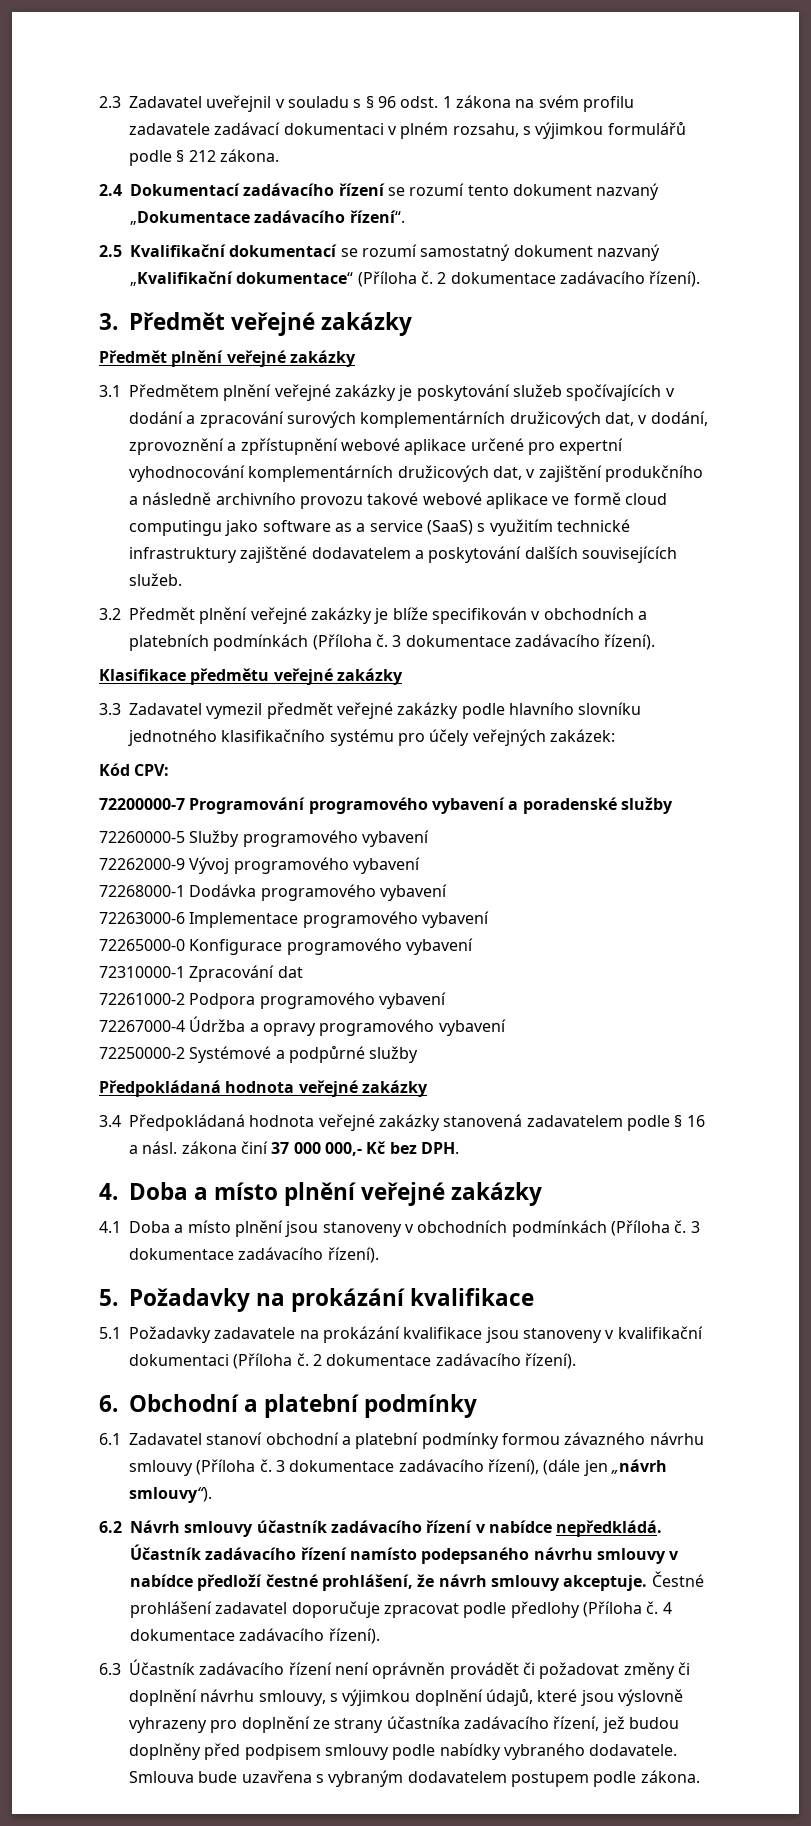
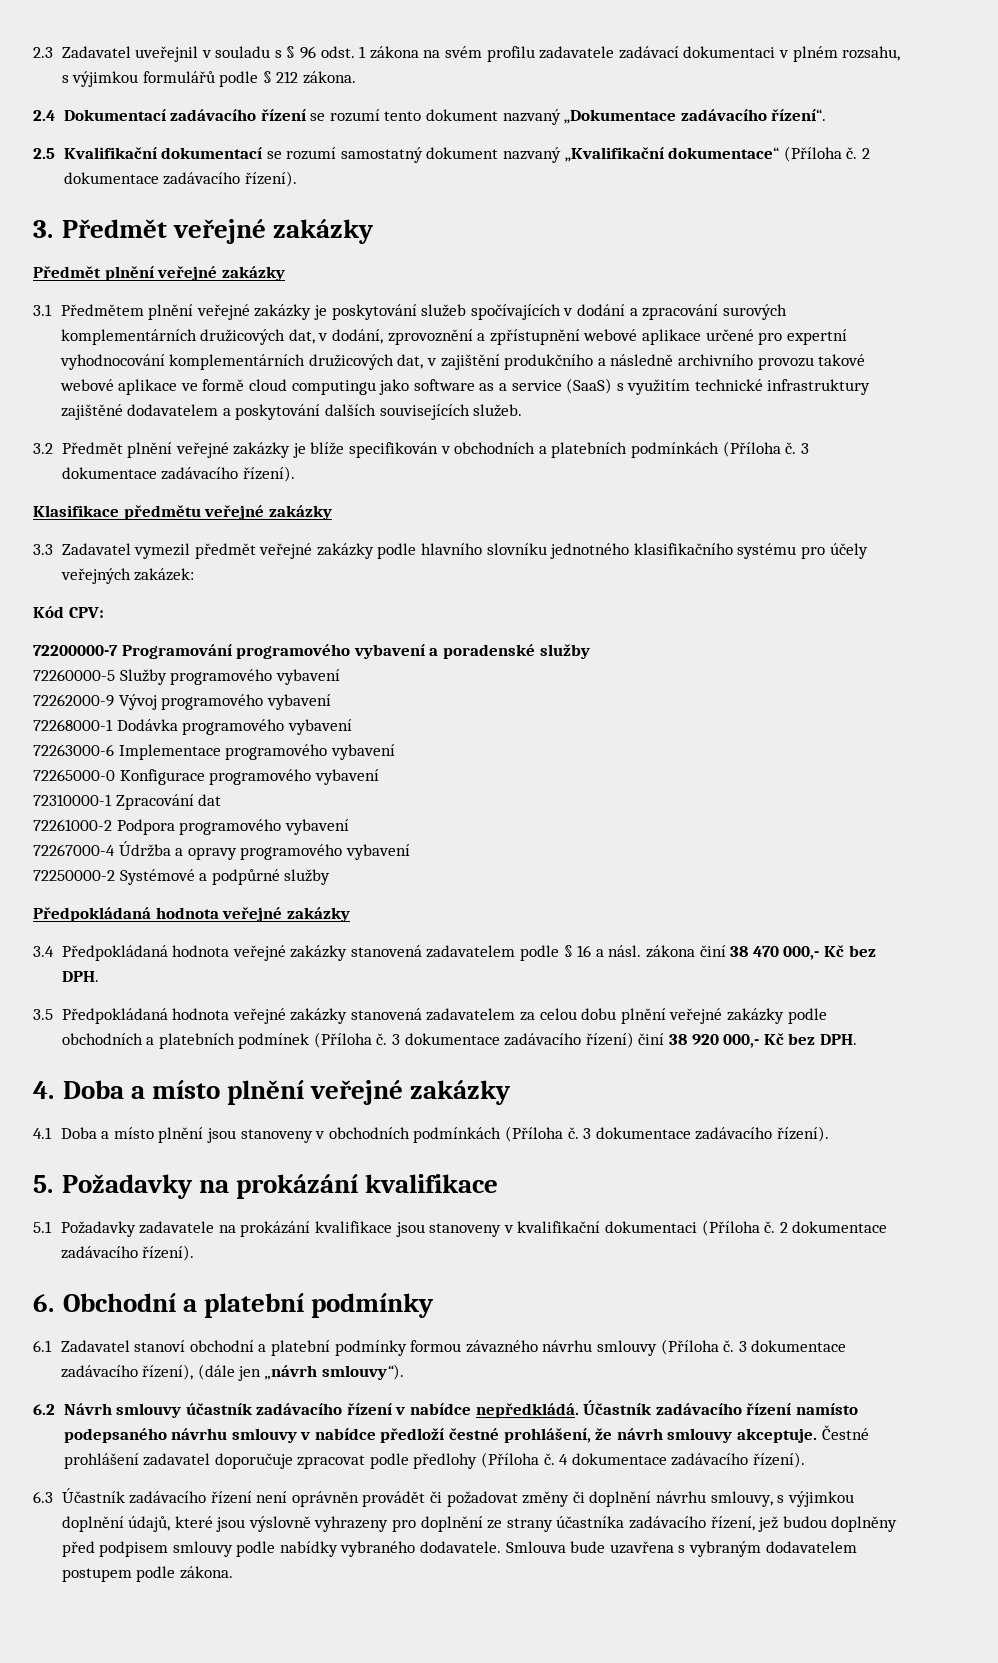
- 3.4 Předpokládaná hodnota veřejné zakázky stanovená zadavatelem podle § 16 a násl. zákona činí 37 000 000,- Kč bez DPH.
+ 3.4 Předpokládaná hodnota veřejné zakázky stanovená zadavatelem podle § 16 a násl. zákona činí 38 470 000,- Kč bez DPH.
+ 3.5 Předpokládaná hodnota veřejné zakázky stanovená zadavatelem za celou dobu plnění veřejné zakázky podle obchodních a platebních podmínek (Příloha č. 3 dokumentace zadávacího řízení) činí 38 920 000,- Kč bez DPH.

